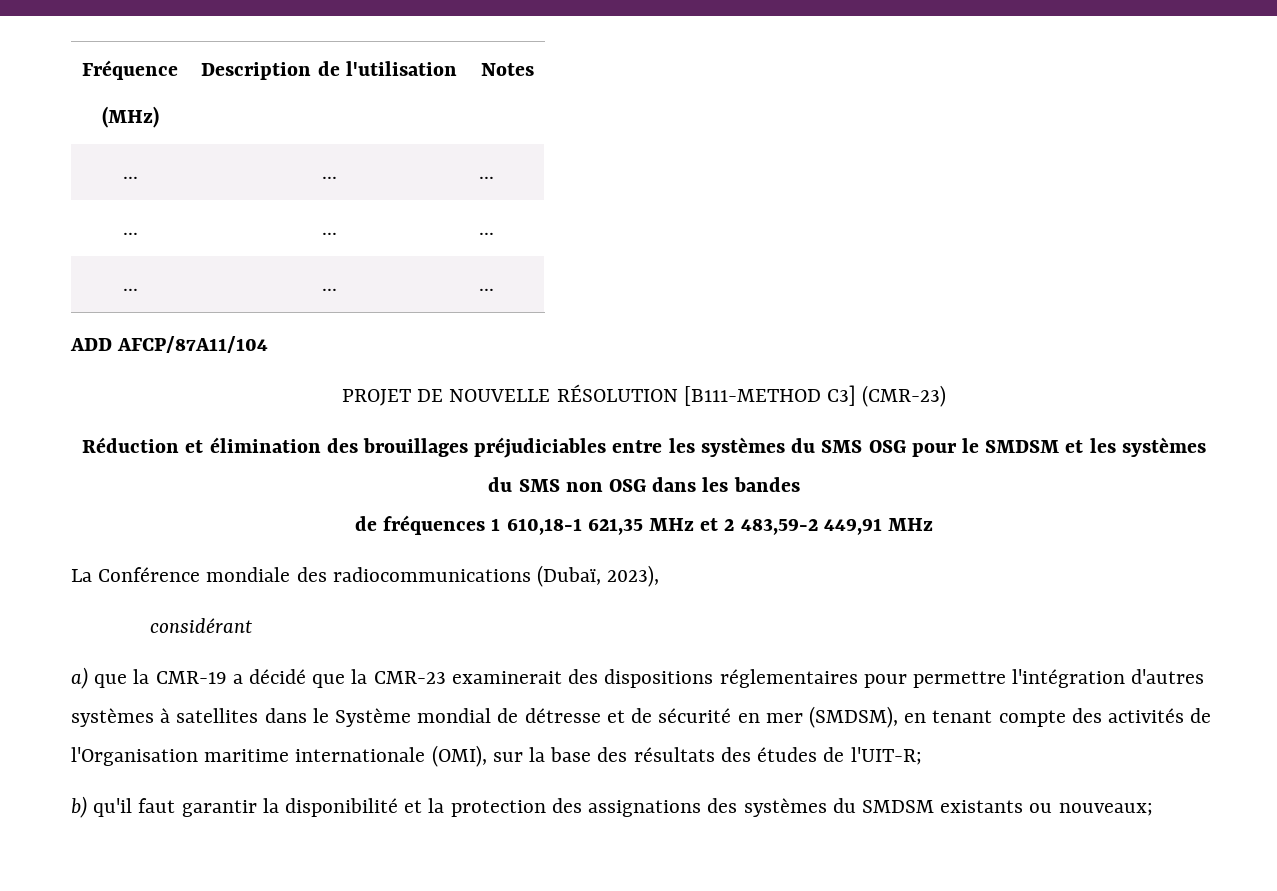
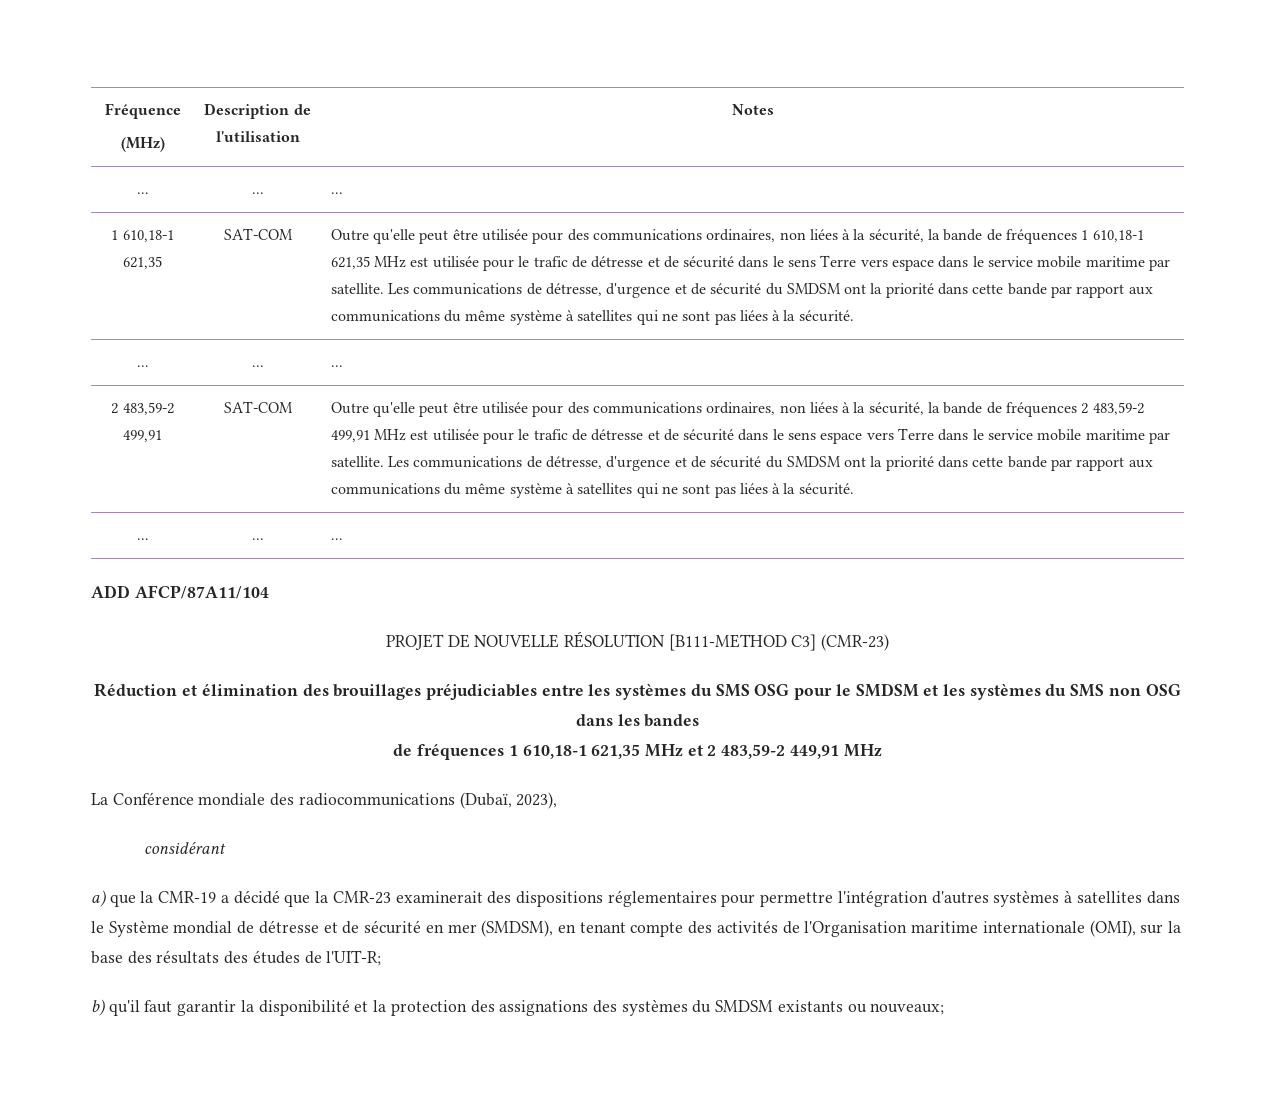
  Fréquence
  (MHz) | Description de l'utilisation | Notes
  ... | ... | ...
+ 1 610,18-1 621,35 | SAT-COM | Outre qu'elle peut être utilisée pour des communications ordinaires, non liées à la sécurité, la bande de fréquences 1 610,18-1 621,35 MHz est utilisée pour le trafic de détresse et de sécurité dans le sens Terre vers espace dans le service mobile maritime par satellite. Les communications de détresse, d'urgence et de sécurité du SMDSM ont la priorité dans cette bande par rapport aux communications du même système à satellites qui ne sont pas liées à la sécurité.
  ... | ... | ...
+ 2 483,59-2 499,91 | SAT-COM | Outre qu'elle peut être utilisée pour des communications ordinaires, non liées à la sécurité, la bande de fréquences 2 483,59-2 499,91 MHz est utilisée pour le trafic de détresse et de sécurité dans le sens espace vers Terre dans le service mobile maritime par satellite. Les communications de détresse, d'urgence et de sécurité du SMDSM ont la priorité dans cette bande par rapport aux communications du même système à satellites qui ne sont pas liées à la sécurité.

